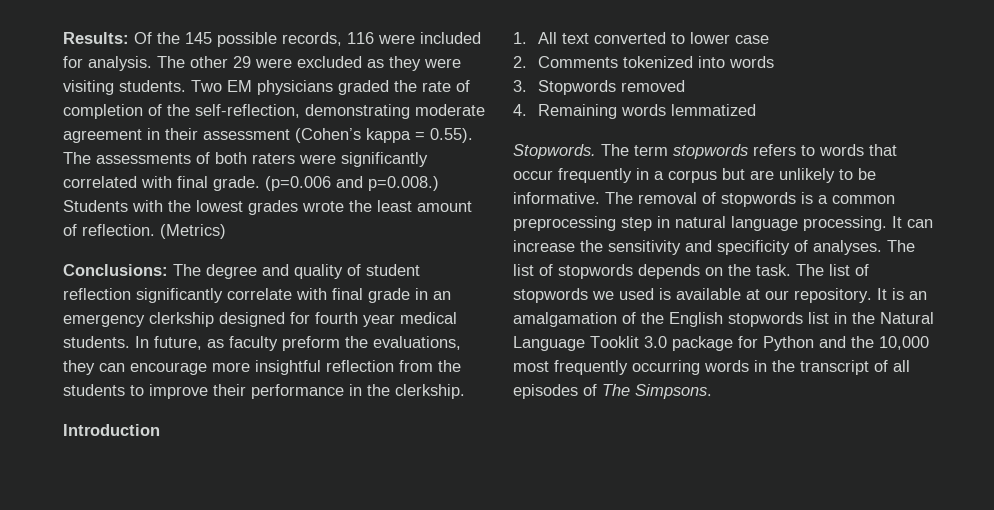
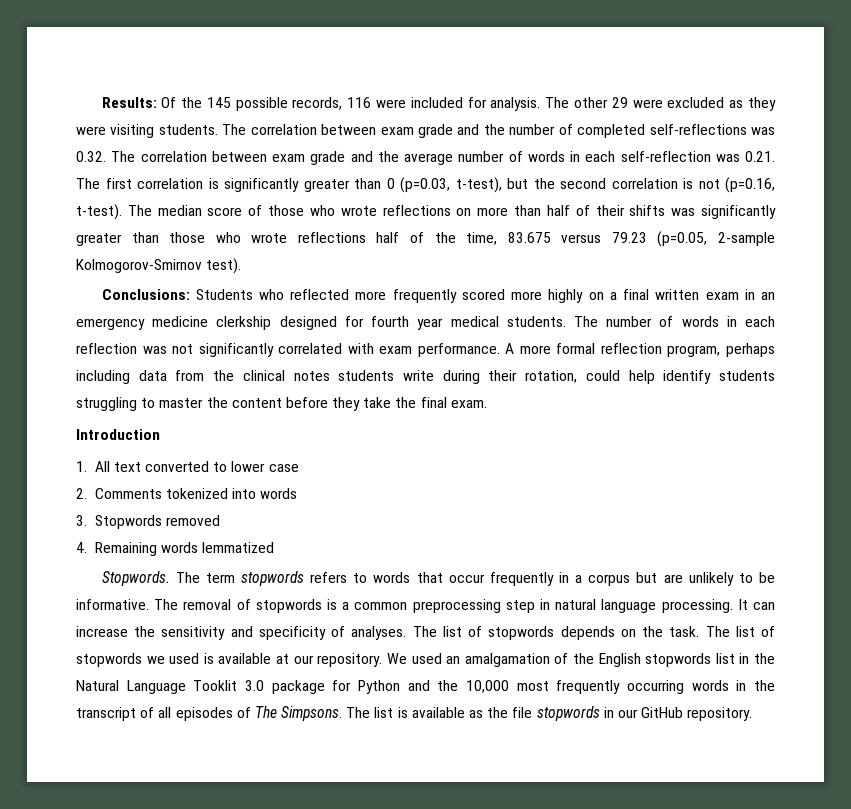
- Two EM physicians graded the rate of completion of the self-reflection, demonstrating moderate agreement in their assessment (Cohen’s kappa = 0.55). The assessments of both raters were significantly correlated with final grade. (p=0.006 and p=0.008.) Students with the lowest grades wrote the least amount of reflection. (Metrics)
- Conclusions: The degree and quality of student reflection significantly correlate with final grade in an emergency clerkship designed for fourth year medical students.
+ The correlation between exam grade and the number of completed self-reflections was 0.32. The correlation between exam grade and the average number of words in each self-reflection was 0.21. The first correlation is significantly greater than 0 (p=0.03, t-test), but the second correlation is not (p=0.16, t-test). The median score of those who wrote reflections on more than half of their shifts was significantly greater than those who wrote reflections half of the time, 83.675 versus 79.23 (p=0.05, 2-sample Kolmogorov-Smirnov test).
+ Conclusions: Students who reflected more frequently scored more highly on a final written exam in an emergency medicine clerkship designed for fourth year medical students.
- In future, as faculty preform the evaluations, they can encourage more insightful reflection from the students to improve their performance in the clerkship.
+ The number of words in each reflection was not significantly correlated with exam performance. A more formal reflection program, perhaps including data from the clinical notes students write during their rotation, could help identify students struggling to master the content before they take the final exam.
- It is an amalgamation of the English stopwords list in the Natural Language Tooklit 3.0 package for Python and the 10,000 most frequently occurring words in the transcript of all episodes of The Simpsons.
+ We used an amalgamation of the English stopwords list in the Natural Language Tooklit 3.0 package for Python and the 10,000 most frequently occurring words in the transcript of all episodes of The Simpsons.
+ The list is available as the file stopwords in our GitHub repository.

